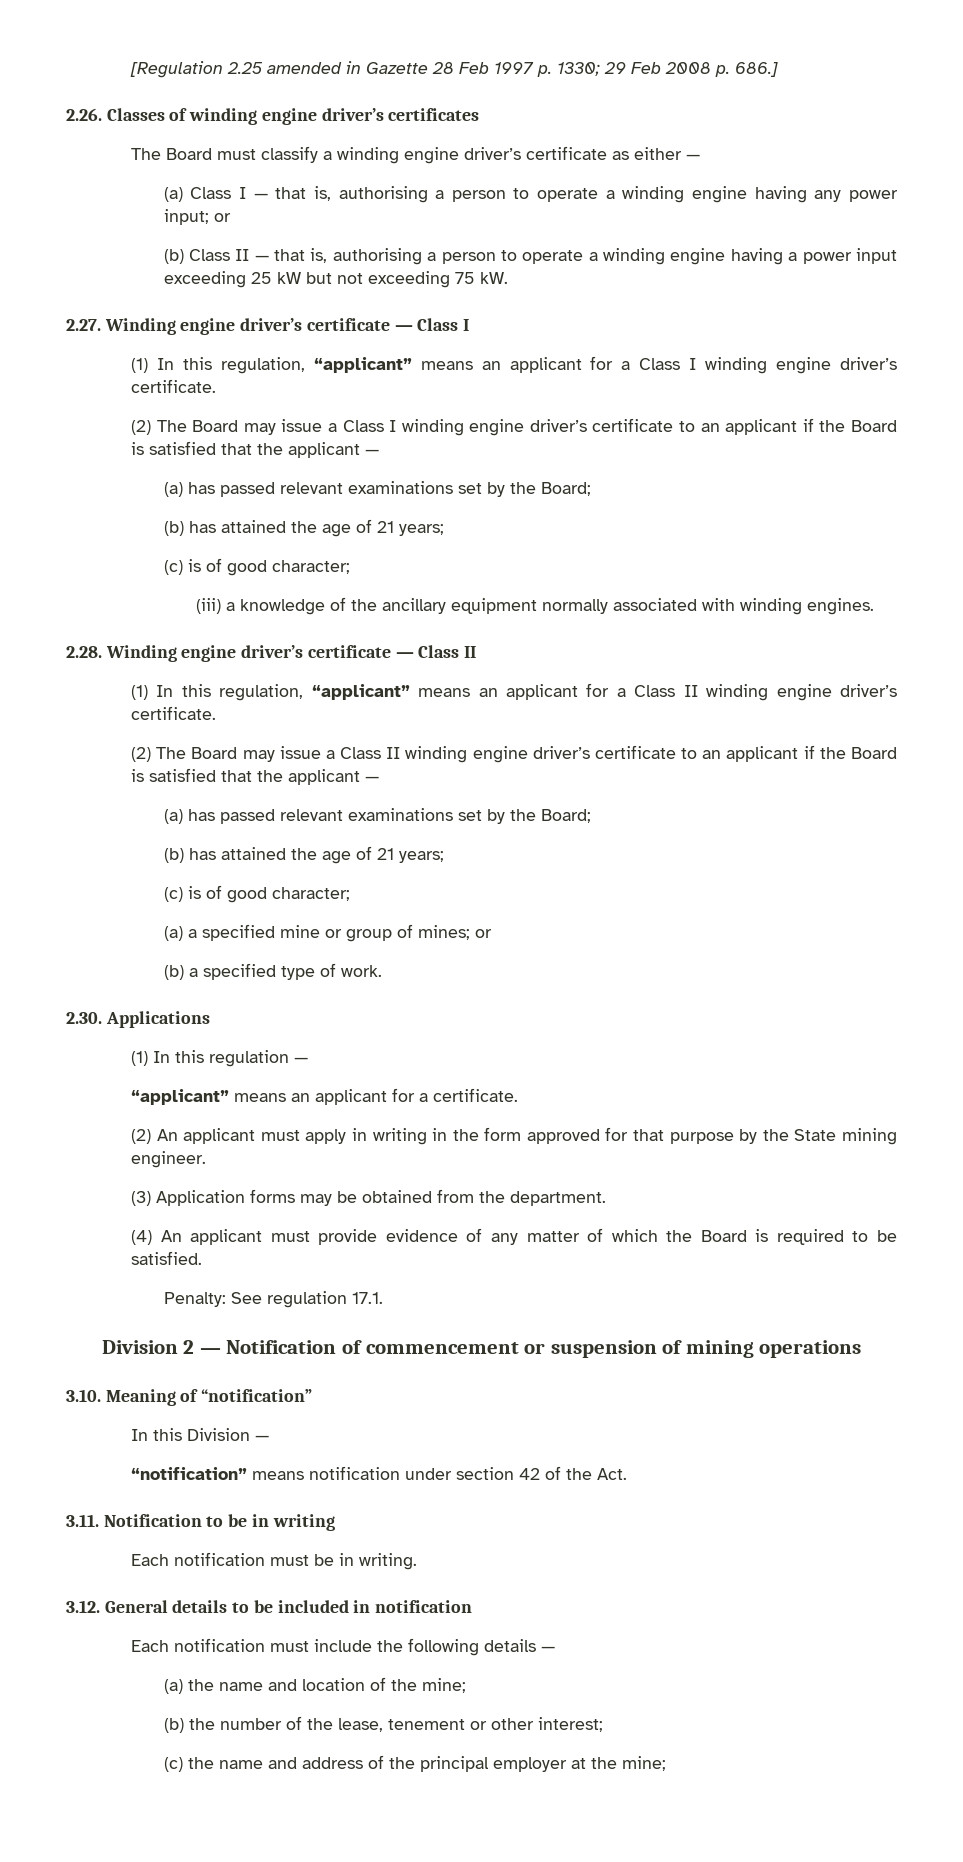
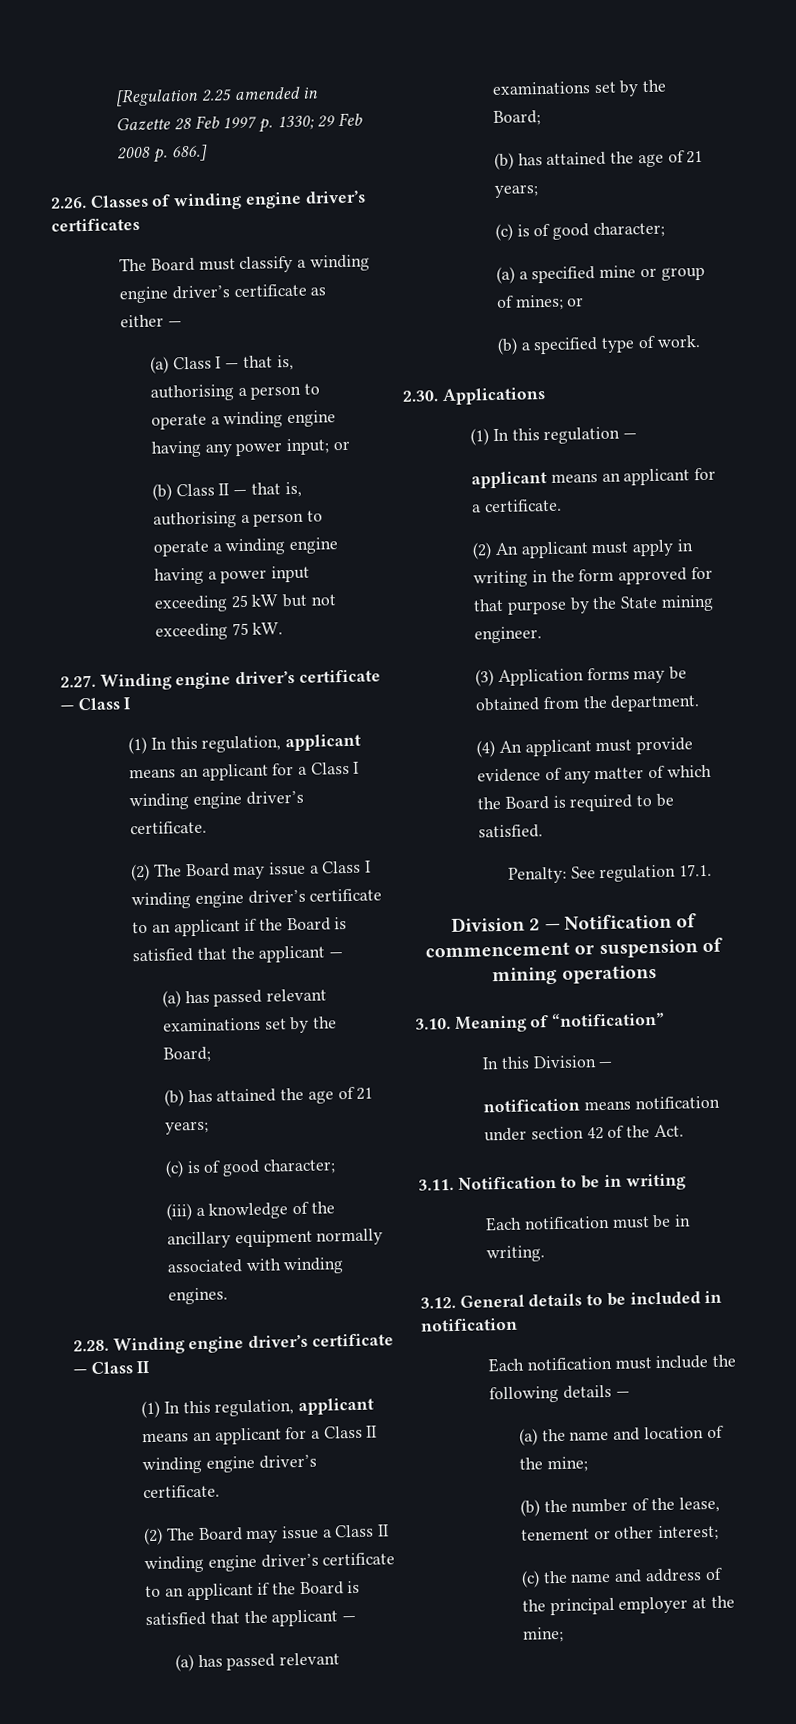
- (1) In this regulation, “applicant” means an applicant for a Class I winding engine driver’s certificate.
+ (1) In this regulation, applicant means an applicant for a Class I winding engine driver’s certificate.
- (1) In this regulation, “applicant” means an applicant for a Class II winding engine driver’s certificate.
+ (1) In this regulation, applicant means an applicant for a Class II winding engine driver’s certificate.
- “applicant” means an applicant for a certificate.
+ applicant means an applicant for a certificate.
- “notification” means notification under section 42 of the Act.
+ notification means notification under section 42 of the Act.

